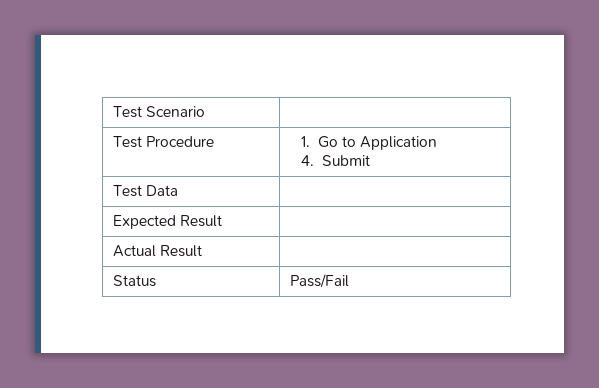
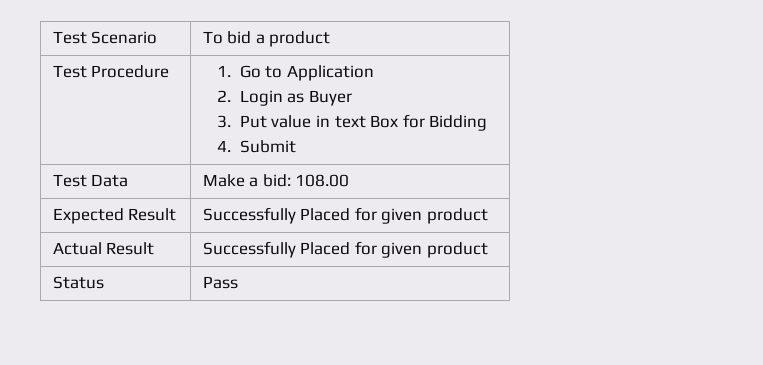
- Test Scenario |
+ Test Scenario | To bid a product
  Test Procedure | 1. Go to Application
+ 2. Login as Buyer
+ 3. Put value in text Box for Bidding
  4. Submit
- Test Data |
- Expected Result |
- Actual Result |
+ Test Data | Make a bid: 108.00
+ Expected Result | Successfully Placed for given product
+ Actual Result | Successfully Placed for given product
- Status | Pass/Fail
+ Status | Pass

